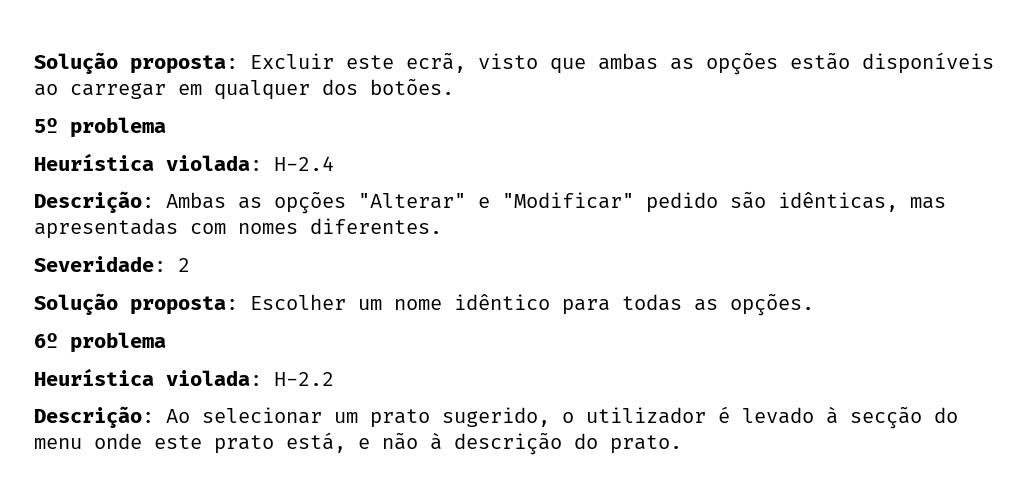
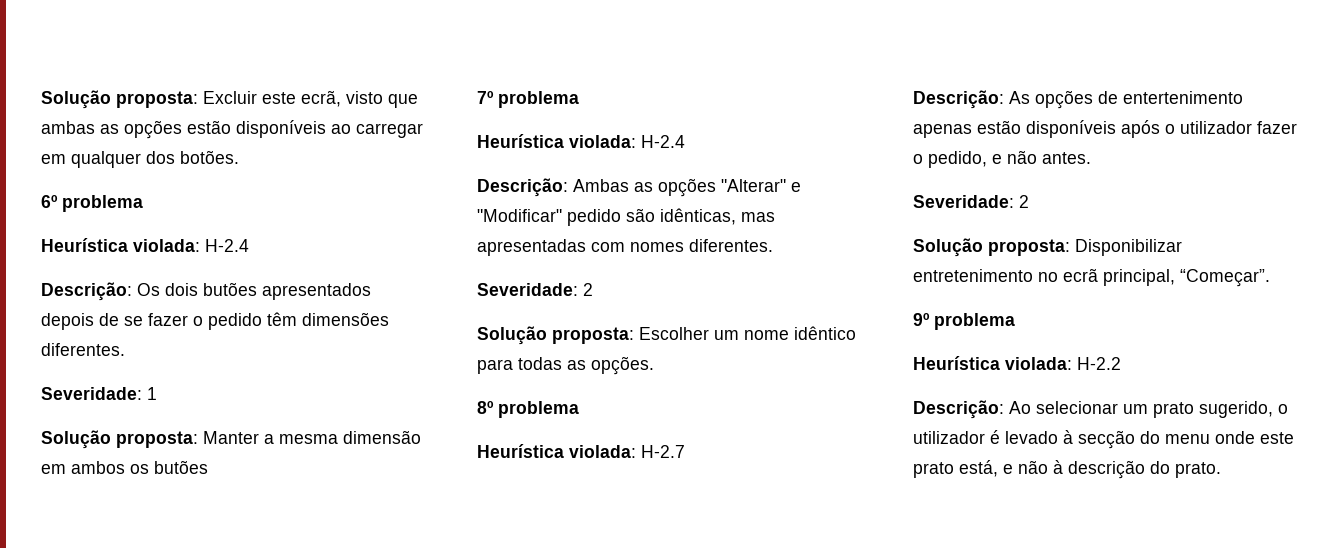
- 5º problema
+ 6º problema
+ Heurística violada: H-2.4
+ Descrição: Os dois butões apresentados depois de se fazer o pedido têm dimensões diferentes.
+ Severidade: 1
+ Solução proposta: Manter a mesma dimensão em ambos os butões
+ 7º problema
- 6º problema
+ 8º problema
+ Heurística violada: H-2.7
+ Descrição: As opções de entertenimento apenas estão disponíveis após o utilizador fazer o pedido, e não antes.
+ Severidade: 2
+ Solução proposta: Disponibilizar entretenimento no ecrã principal, “Começar”.
+ 9º problema

